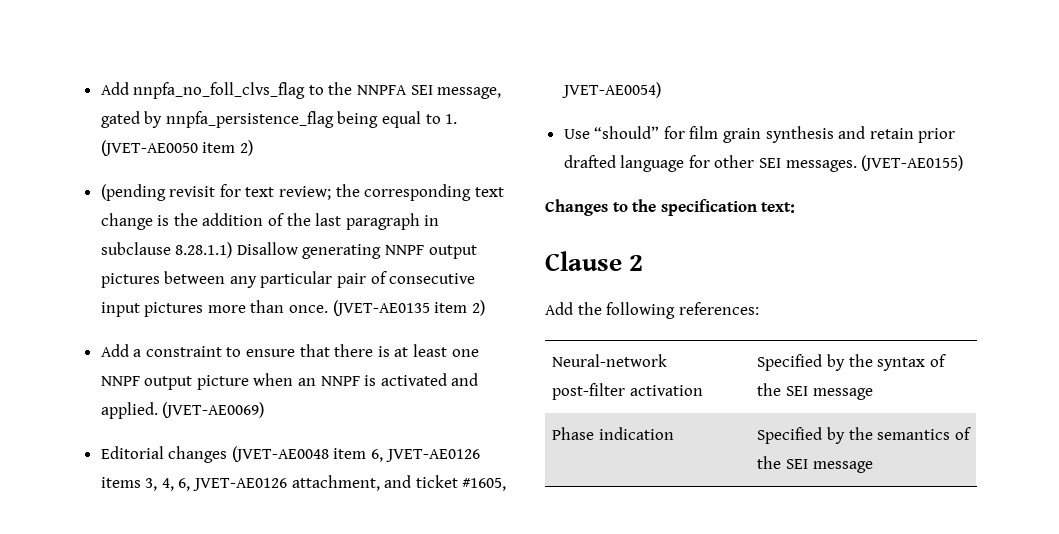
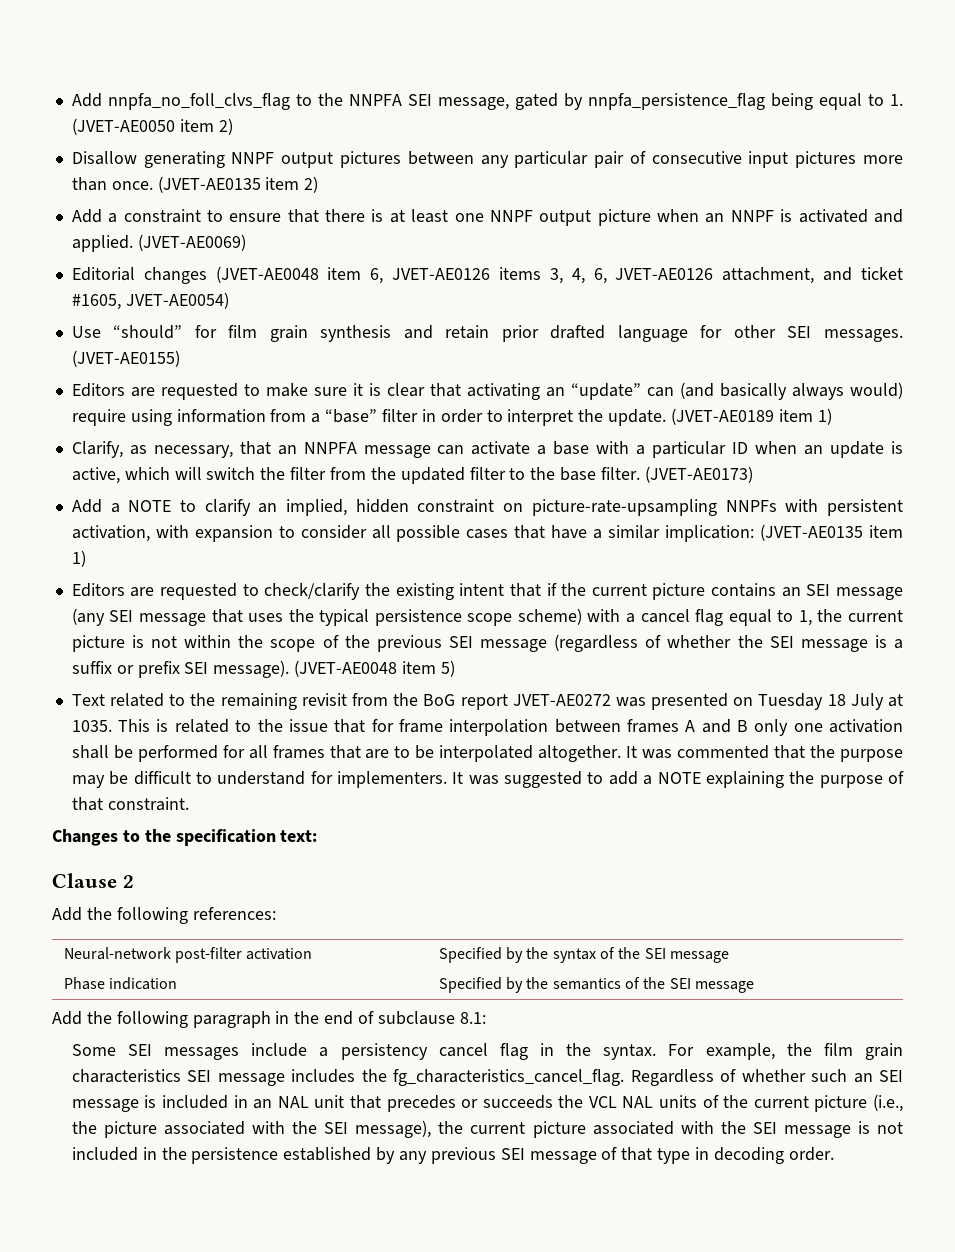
- (pending revisit for text review; the corresponding text change is the addition of the last paragraph in subclause 8.28.1.1) Disallow generating NNPF output pictures between any particular pair of consecutive input pictures more than once.
+ Disallow generating NNPF output pictures between any particular pair of consecutive input pictures more than once.
+ Editors are requested to make sure it is clear that activating an “update” can (and basically always would) require using information from a “base” filter in order to interpret the update. (JVET-AE0189 item 1)
+ Clarify, as necessary, that an NNPFA message can activate a base with a particular ID when an update is active, which will switch the filter from the updated filter to the base filter. (JVET-AE0173)
+ Add a NOTE to clarify an implied, hidden constraint on picture-rate-upsampling NNPFs with persistent activation, with expansion to consider all possible cases that have a similar implication: (JVET-AE0135 item 1)
+ Editors are requested to check/clarify the existing intent that if the current picture contains an SEI message (any SEI message that uses the typical persistence scope scheme) with a cancel flag equal to 1, the current picture is not within the scope of the previous SEI message (regardless of whether the SEI message is a suffix or prefix SEI message). (JVET-AE0048 item 5)
+ Text related to the remaining revisit from the BoG report JVET-AE0272 was presented on Tuesday 18 July at 1035. This is related to the issue that for frame interpolation between frames A and B only one activation shall be performed for all frames that are to be interpolated altogether. It was commented that the purpose may be difficult to understand for implementers. It was suggested to add a NOTE explaining the purpose of that constraint.
+ Add the following paragraph in the end of subclause 8.1:
+ Some SEI messages include a persistency cancel flag in the syntax. For example, the film grain characteristics SEI message includes the fg_characteristics_cancel_flag. Regardless of whether such an SEI message is included in an NAL unit that precedes or succeeds the VCL NAL units of the current picture (i.e., the picture associated with the SEI message), the current picture associated with the SEI message is not included in the persistence established by any previous SEI message of that type in decoding order.

